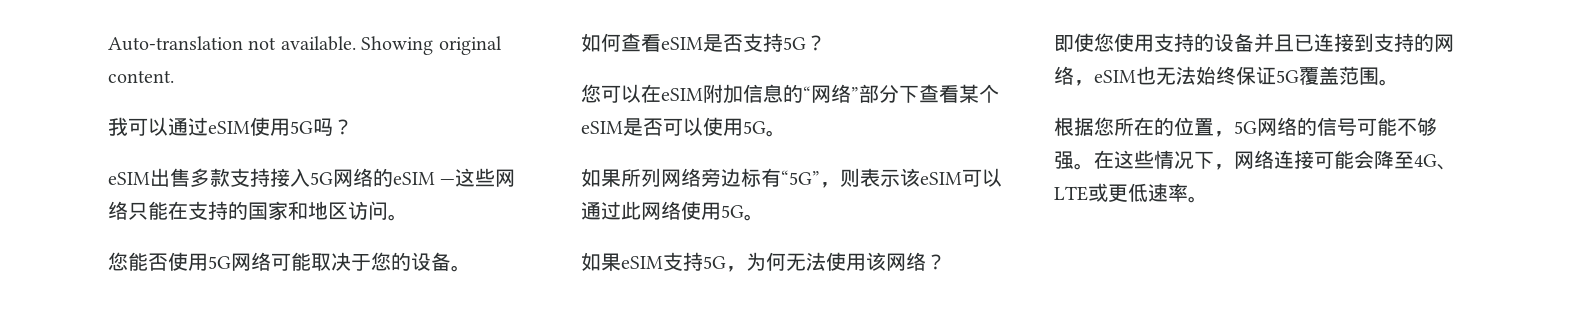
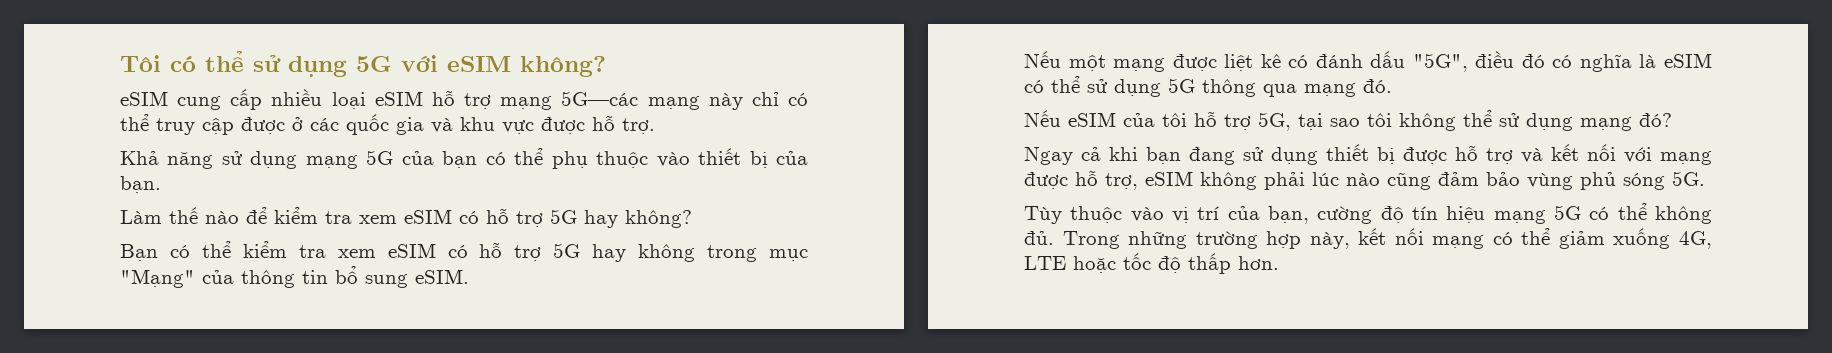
- Auto-translation not available. Showing original content.
- 我可以通过eSIM使用5G吗？
- eSIM出售多款支持接入5G网络的eSIM —这些网络只能在支持的国家和地区访问。
- 您能否使用5G网络可能取决于您的设备。
- 如何查看eSIM是否支持5G？
- 您可以在eSIM附加信息的“网络”部分下查看某个eSIM是否可以使用5G。
- 如果所列网络旁边标有“5G”，则表示该eSIM可以通过此网络使用5G。
- 如果eSIM支持5G，为何无法使用该网络？
- 即使您使用支持的设备并且已连接到支持的网络，eSIM也无法始终保证5G覆盖范围。
- 根据您所在的位置，5G网络的信号可能不够强。在这些情况下，网络连接可能会降至4G、LTE或更低速率。
+ Tôi có thể sử dụng 5G với eSIM không?
+ eSIM cung cấp nhiều loại eSIM hỗ trợ mạng 5G—các mạng này chỉ có thể truy cập được ở các quốc gia và khu vực được hỗ trợ.
+ Khả năng sử dụng mạng 5G của bạn có thể phụ thuộc vào thiết bị của bạn.
+ Làm thế nào để kiểm tra xem eSIM có hỗ trợ 5G hay không?
+ Bạn có thể kiểm tra xem eSIM có hỗ trợ 5G hay không trong mục "Mạng" của thông tin bổ sung eSIM.
+ Nếu một mạng được liệt kê có đánh dấu "5G", điều đó có nghĩa là eSIM có thể sử dụng 5G thông qua mạng đó.
+ Nếu eSIM của tôi hỗ trợ 5G, tại sao tôi không thể sử dụng mạng đó?
+ Ngay cả khi bạn đang sử dụng thiết bị được hỗ trợ và kết nối với mạng được hỗ trợ, eSIM không phải lúc nào cũng đảm bảo vùng phủ sóng 5G.
+ Tùy thuộc vào vị trí của bạn, cường độ tín hiệu mạng 5G có thể không đủ. Trong những trường hợp này, kết nối mạng có thể giảm xuống 4G, LTE hoặc tốc độ thấp hơn.

